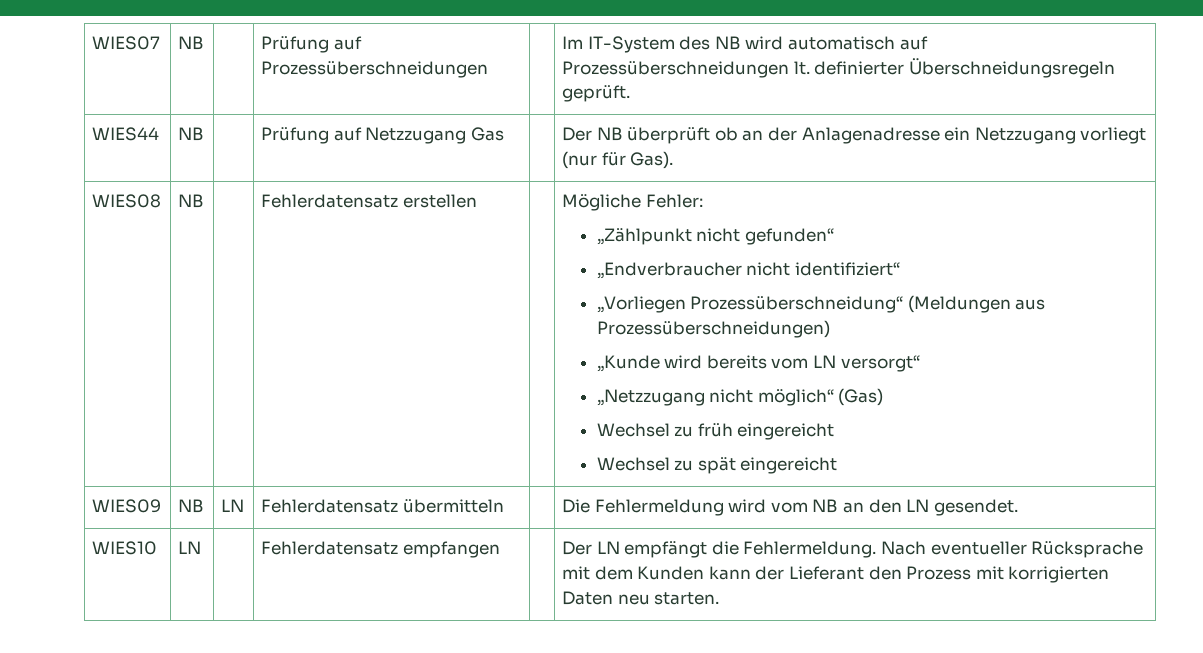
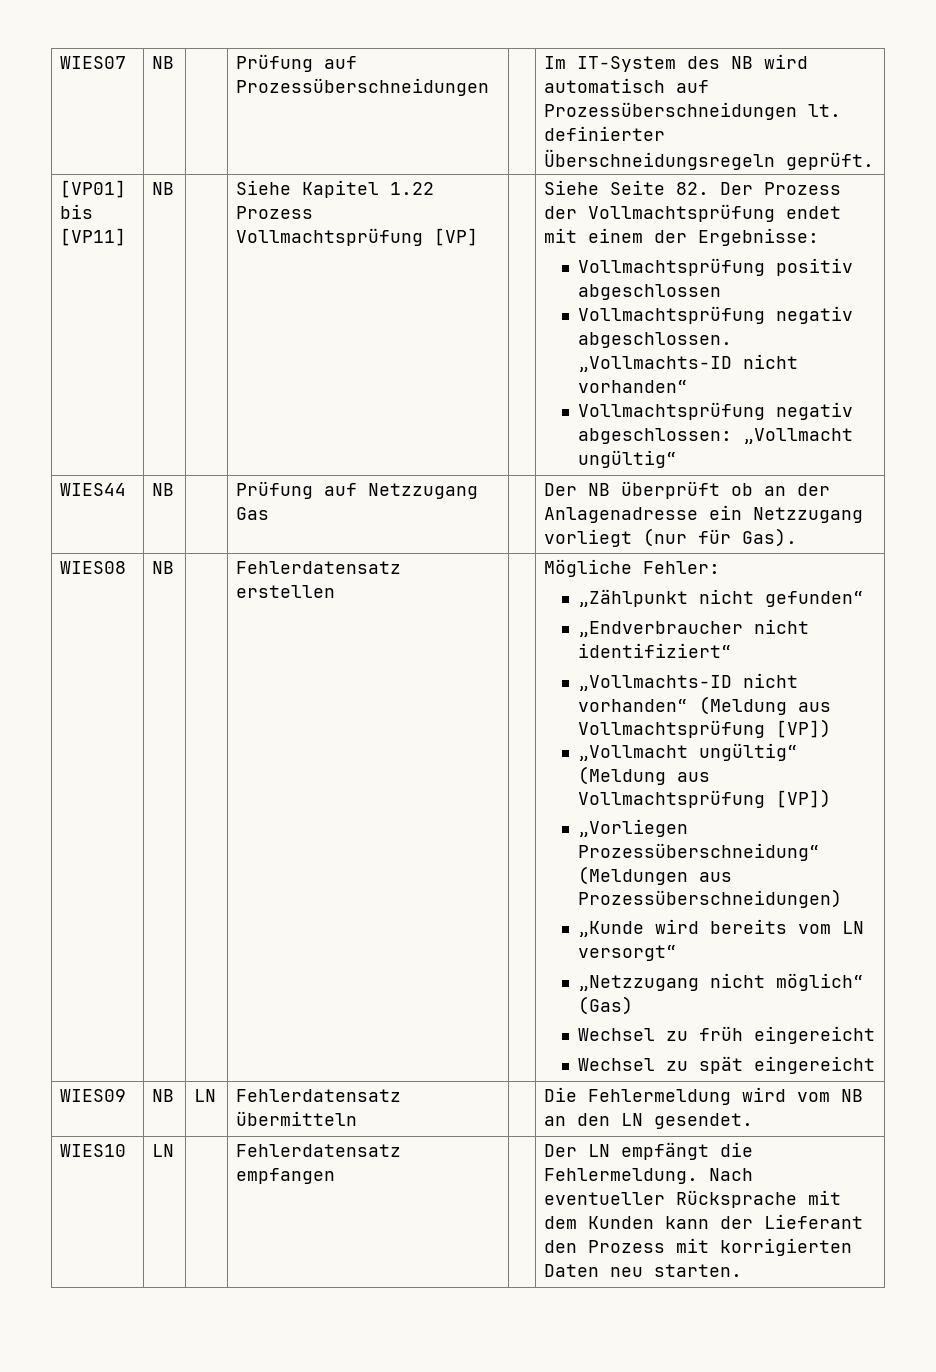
+ [VP01] bis [VP11] | NB | | Siehe Kapitel 1.22 Prozess Vollmachtsprüfung [VP] | | Siehe Seite 82. Der Prozess der Vollmachtsprüfung endet mit einem der Ergebnisse:
+ Vollmachtsprüfung positiv abgeschlossen
+ Vollmachtsprüfung negativ abgeschlossen. „Vollmachts-ID nicht vorhanden“
+ Vollmachtsprüfung negativ abgeschlossen: „Vollmacht ungültig“
+ „Vollmachts-ID nicht vorhanden“ (Meldung aus Vollmachtsprüfung [VP])
+ „Vollmacht ungültig“ (Meldung aus Vollmachtsprüfung [VP])

